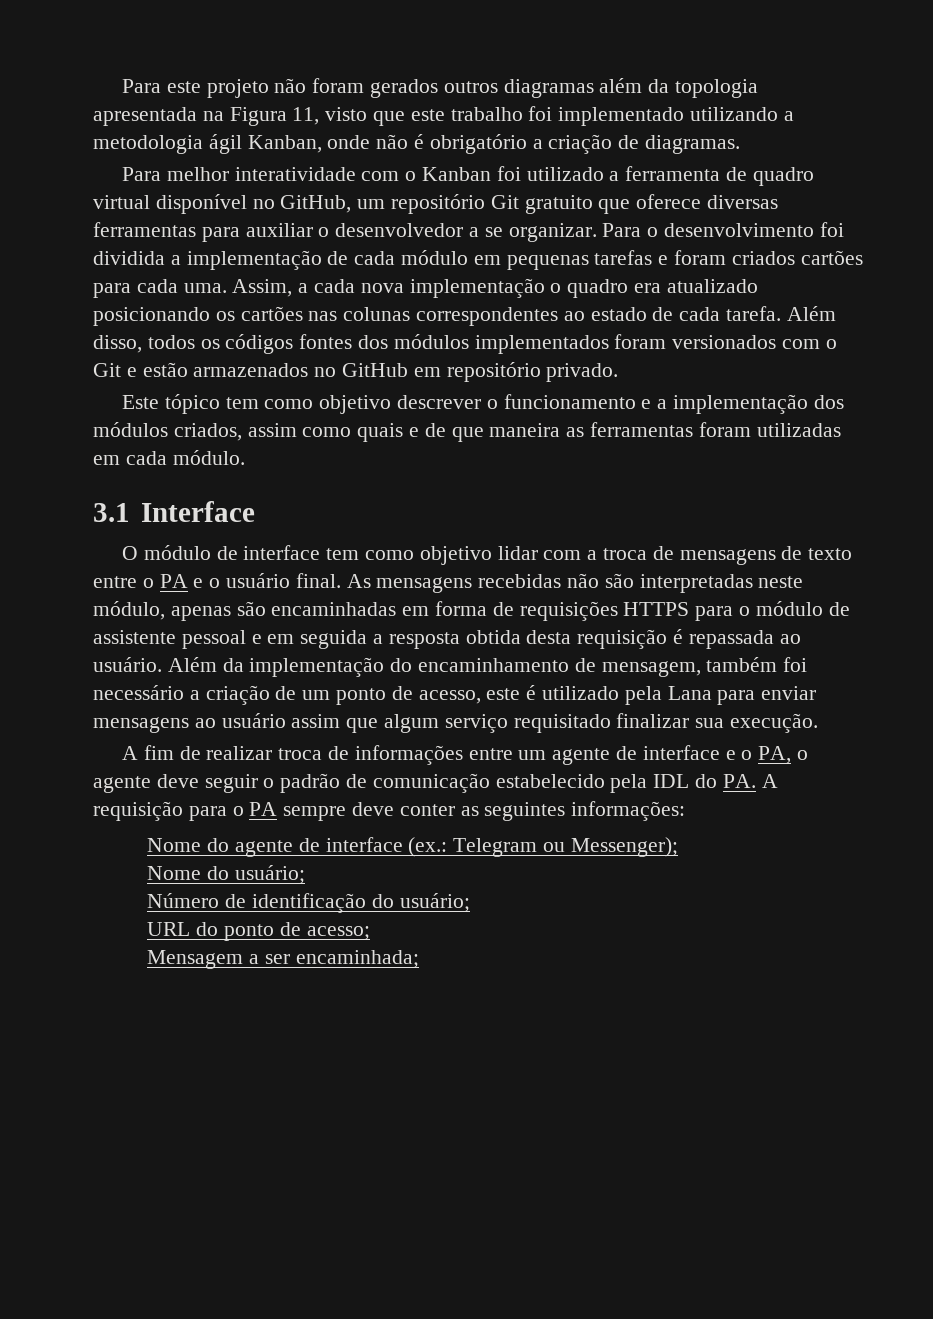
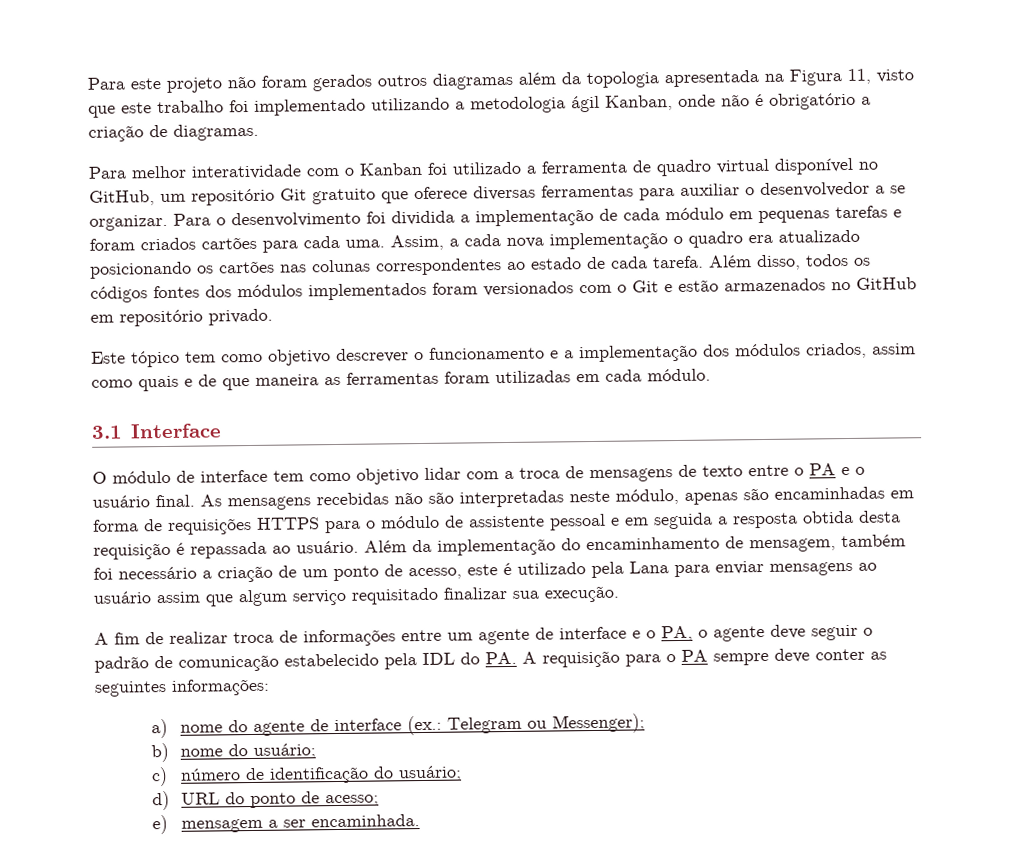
- Nome do agente de interface (ex.: Telegram ou Messenger);
+ a) nome do agente de interface (ex.: Telegram ou Messenger);
- Nome do usuário;
- Número de identificação do usuário;
+ b) nome do usuário;
+ c) número de identificação do usuário;
- URL do ponto de acesso;
+ d) URL do ponto de acesso;
- Mensagem a ser encaminhada;
+ e) mensagem a ser encaminhada.

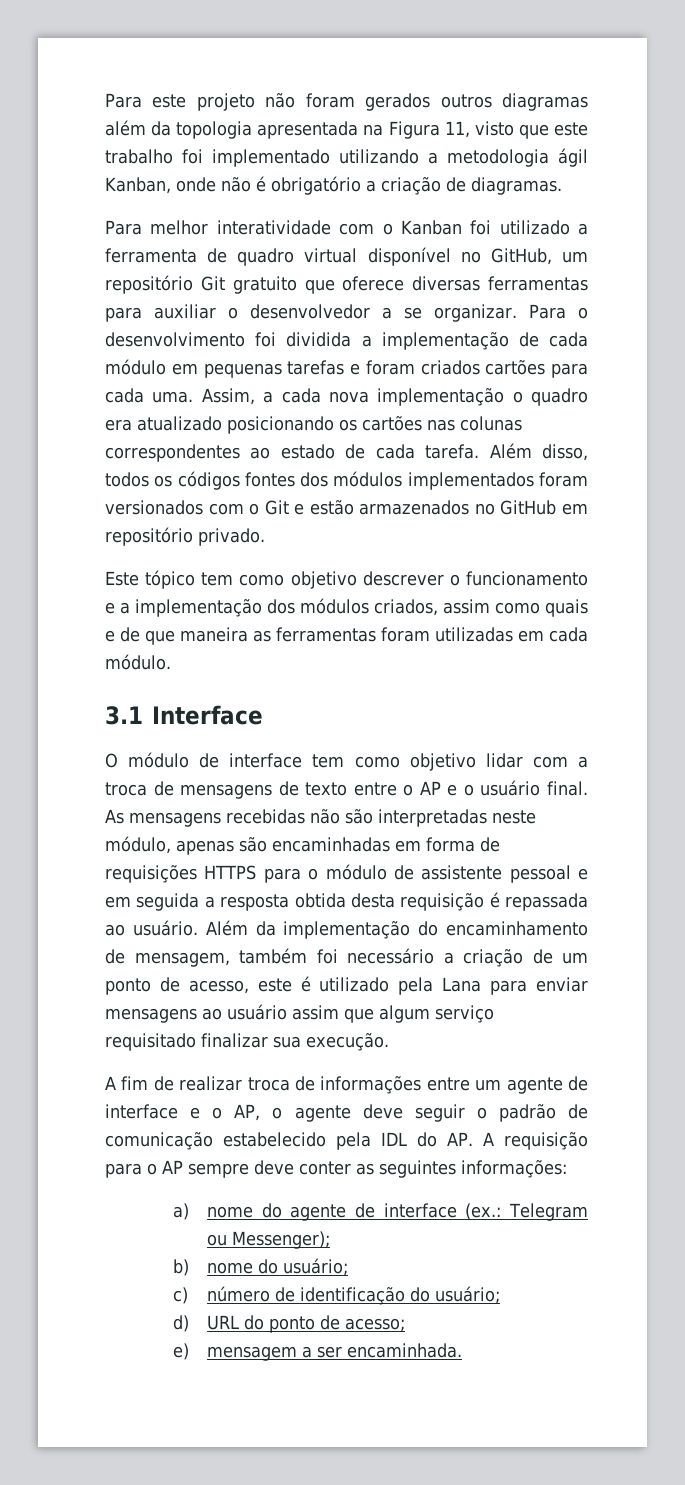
- O módulo de interface tem como objetivo lidar com a troca de mensagens de texto entre o PA e o usuário final.
+ O módulo de interface tem como objetivo lidar com a troca de mensagens de texto entre o AP e o usuário final.
- A fim de realizar troca de informações entre um agente de interface e o PA, o agente deve seguir o padrão de comunicação estabelecido pela IDL do PA. A requisição para o PA sempre deve conter as seguintes informações:
+ A fim de realizar troca de informações entre um agente de interface e o AP, o agente deve seguir o padrão de comunicação estabelecido pela IDL do AP. A requisição para o AP sempre deve conter as seguintes informações:

